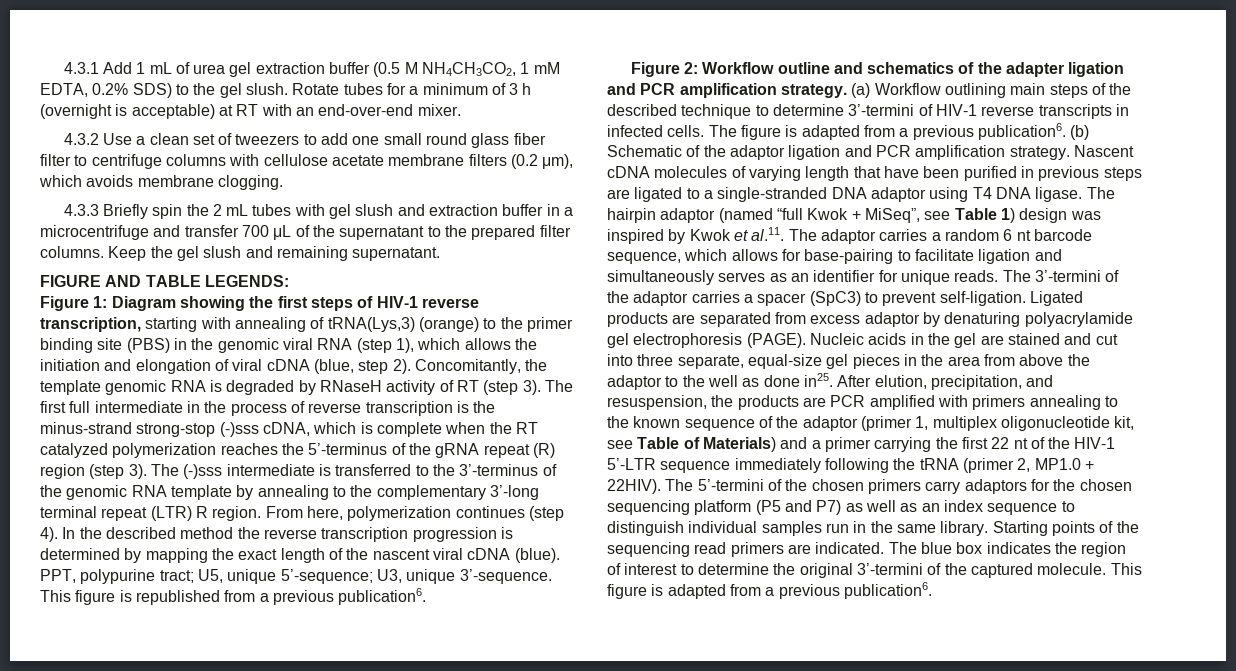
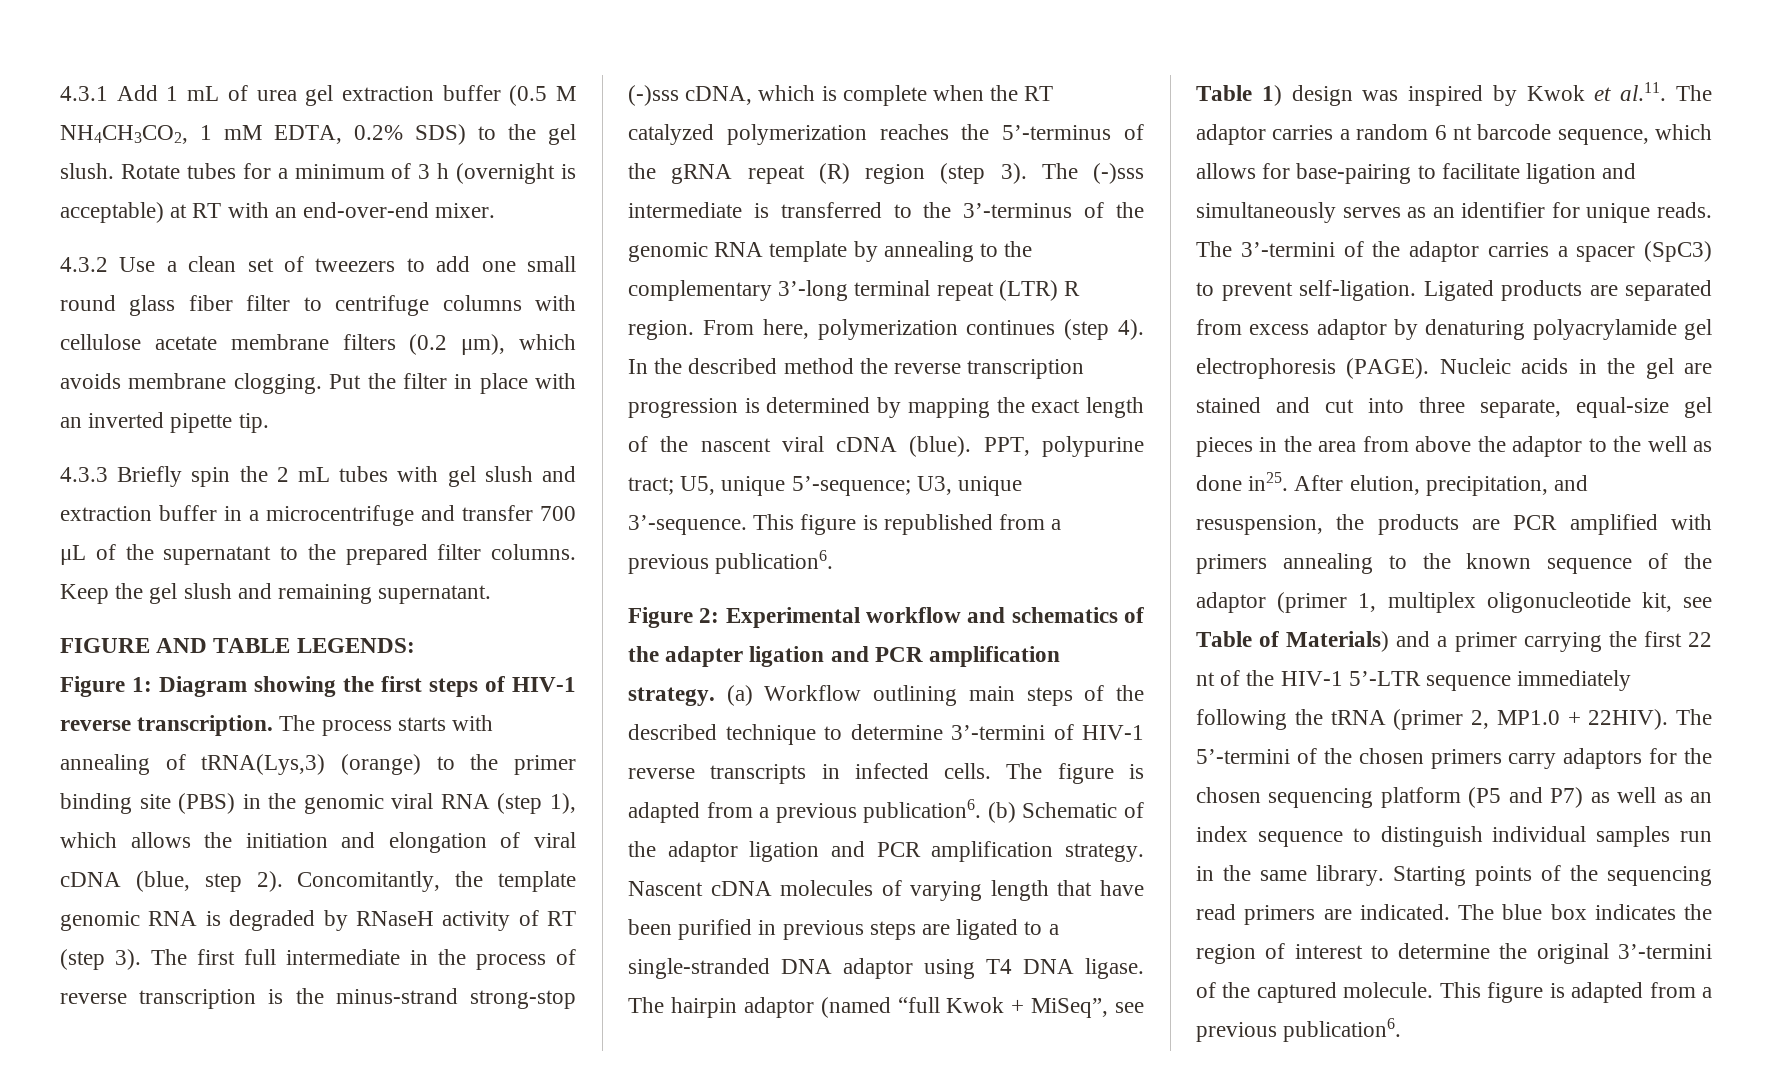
+ Put the filter in place with an inverted pipette tip.
- Figure 1: Diagram showing the first steps of HIV-1 reverse transcription, starting with annealing of tRNA(Lys,3) (orange) to the primer binding site (PBS) in the genomic viral RNA (step 1), which allows the initiation and elongation of viral cDNA (blue, step 2).
+ Figure 1: Diagram showing the first steps of HIV-1 reverse transcription. The process starts with annealing of tRNA(Lys,3) (orange) to the primer binding site (PBS) in the genomic viral RNA (step 1), which allows the initiation and elongation of viral cDNA (blue, step 2).
- Figure 2: Workflow outline and schematics of the adapter ligation and PCR amplification strategy.
+ Figure 2: Experimental workflow and schematics of the adapter ligation and PCR amplification strategy.

